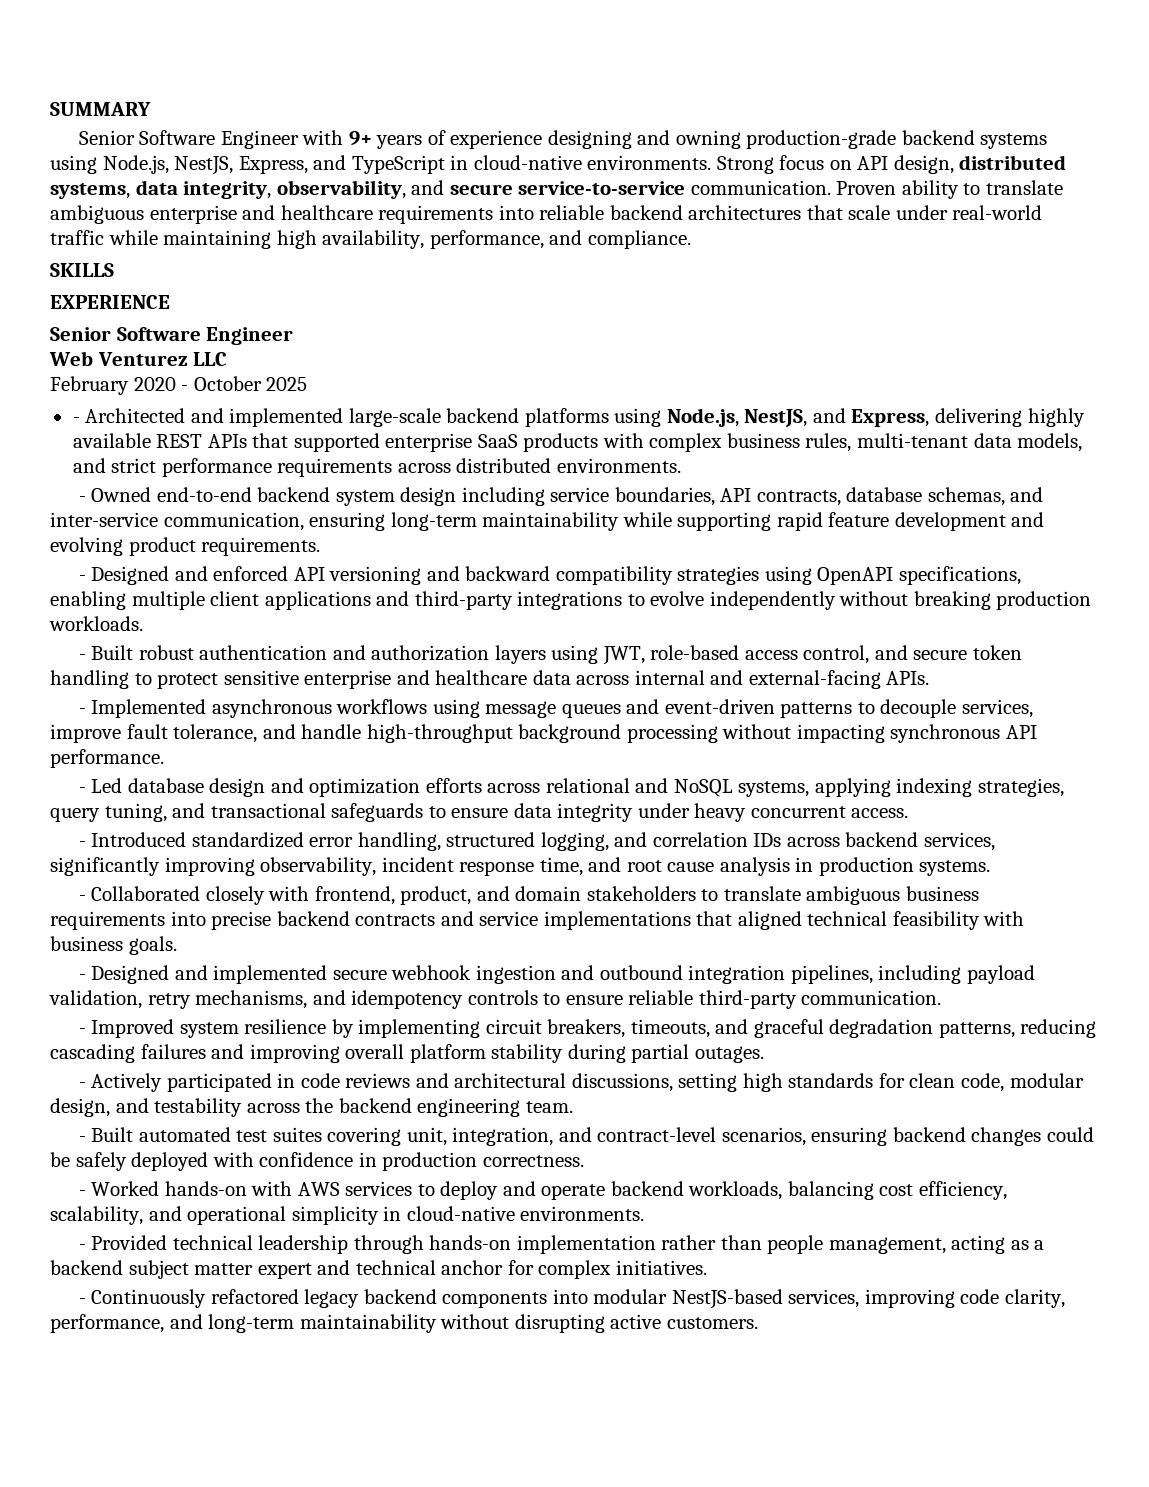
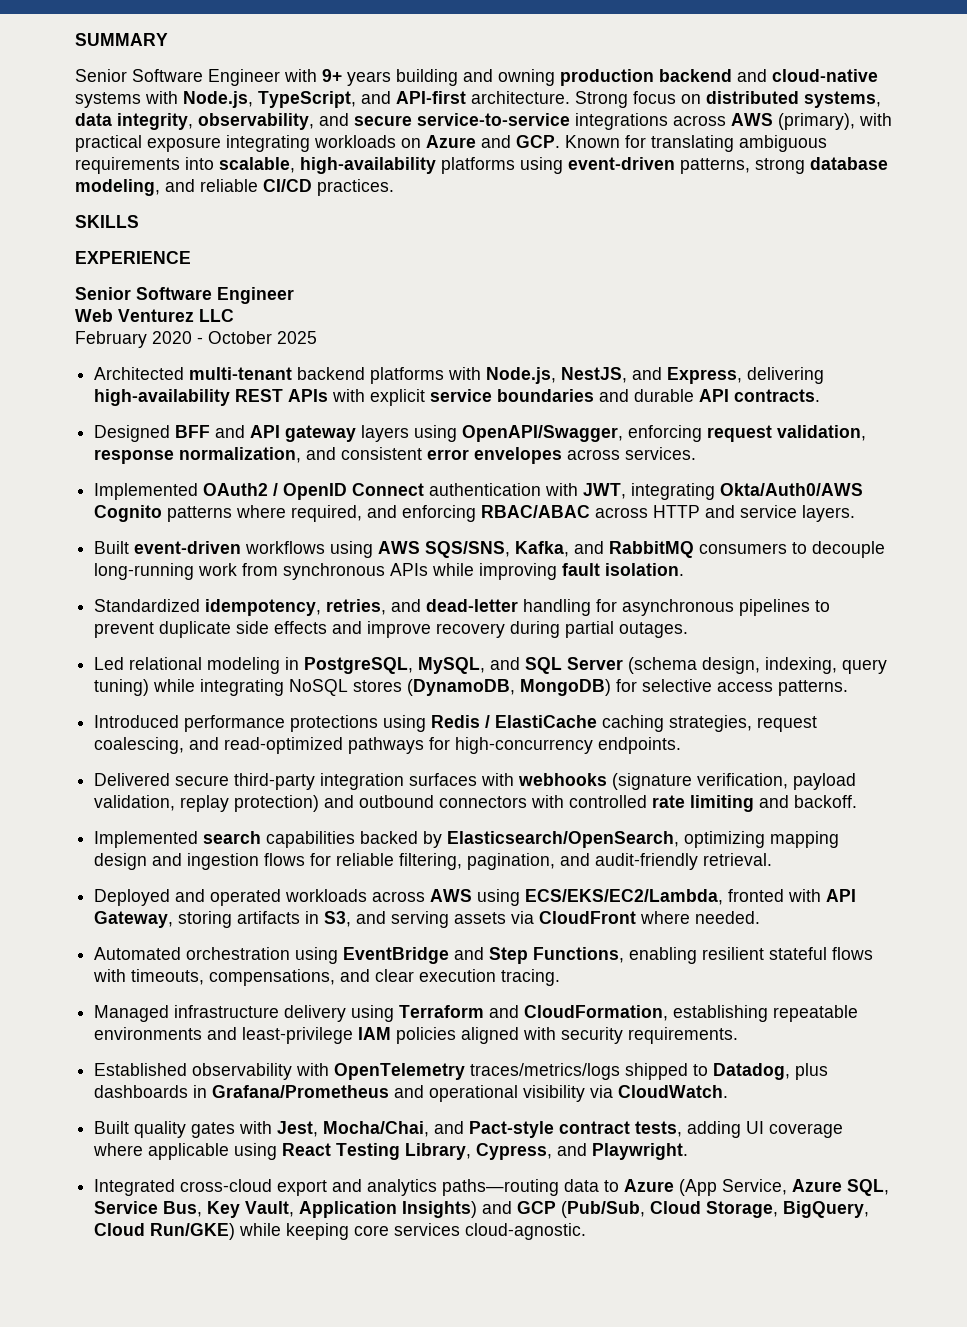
- Senior Software Engineer with 9+ years of experience designing and owning production-grade backend systems using Node.js, NestJS, Express, and TypeScript in cloud-native environments.
+ Senior Software Engineer with 9+ years building and owning production backend and cloud-native systems with Node.js, TypeScript, and API-first architecture.
- Strong focus on API design, distributed systems, data integrity, observability, and secure service-to-service communication. Proven ability to translate ambiguous enterprise and healthcare requirements into reliable backend architectures that scale under real-world traffic while maintaining high availability, performance, and compliance.
+ Strong focus on distributed systems, data integrity, observability, and secure service-to-service integrations across AWS (primary), with practical exposure integrating workloads on Azure and GCP. Known for translating ambiguous requirements into scalable, high-availability platforms using event-driven patterns, strong database modeling, and reliable CI/CD practices.
- - Architected and implemented large-scale backend platforms using Node.js, NestJS, and Express, delivering highly available REST APIs that supported enterprise SaaS products with complex business rules, multi-tenant data models, and strict performance requirements across distributed environments.
- - Owned end-to-end backend system design including service boundaries, API contracts, database schemas, and inter-service communication, ensuring long-term maintainability while supporting rapid feature development and evolving product requirements.
- - Designed and enforced API versioning and backward compatibility strategies using OpenAPI specifications, enabling multiple client applications and third-party integrations to evolve independently without breaking production workloads.
- - Built robust authentication and authorization layers using JWT, role-based access control, and secure token handling to protect sensitive enterprise and healthcare data across internal and external-facing APIs.
- - Implemented asynchronous workflows using message queues and event-driven patterns to decouple services, improve fault tolerance, and handle high-throughput background processing without impacting synchronous API performance.
- - Led database design and optimization efforts across relational and NoSQL systems, applying indexing strategies, query tuning, and transactional safeguards to ensure data integrity under heavy concurrent access.
- - Introduced standardized error handling, structured logging, and correlation IDs across backend services, significantly improving observability, incident response time, and root cause analysis in production systems.
- - Collaborated closely with frontend, product, and domain stakeholders to translate ambiguous business requirements into precise backend contracts and service implementations that aligned technical feasibility with business goals.
- - Designed and implemented secure webhook ingestion and outbound integration pipelines, including payload validation, retry mechanisms, and idempotency controls to ensure reliable third-party communication.
- - Improved system resilience by implementing circuit breakers, timeouts, and graceful degradation patterns, reducing cascading failures and improving overall platform stability during partial outages.
- - Actively participated in code reviews and architectural discussions, setting high standards for clean code, modular design, and testability across the backend engineering team.
- - Built automated test suites covering unit, integration, and contract-level scenarios, ensuring backend changes could be safely deployed with confidence in production correctness.
- - Worked hands-on with AWS services to deploy and operate backend workloads, balancing cost efficiency, scalability, and operational simplicity in cloud-native environments.
- - Provided technical leadership through hands-on implementation rather than people management, acting as a backend subject matter expert and technical anchor for complex initiatives.
- - Continuously refactored legacy backend components into modular NestJS-based services, improving code clarity, performance, and long-term maintainability without disrupting active customers.
+ Architected multi-tenant backend platforms with Node.js, NestJS, and Express, delivering high-availability REST APIs with explicit service boundaries and durable API contracts.
+ Designed BFF and API gateway layers using OpenAPI/Swagger, enforcing request validation, response normalization, and consistent error envelopes across services.
+ Implemented OAuth2 / OpenID Connect authentication with JWT, integrating Okta/Auth0/AWS Cognito patterns where required, and enforcing RBAC/ABAC across HTTP and service layers.
+ Built event-driven workflows using AWS SQS/SNS, Kafka, and RabbitMQ consumers to decouple long-running work from synchronous APIs while improving fault isolation.
+ Standardized idempotency, retries, and dead-letter handling for asynchronous pipelines to prevent duplicate side effects and improve recovery during partial outages.
+ Led relational modeling in PostgreSQL, MySQL, and SQL Server (schema design, indexing, query tuning) while integrating NoSQL stores (DynamoDB, MongoDB) for selective access patterns.
+ Introduced performance protections using Redis / ElastiCache caching strategies, request coalescing, and read-optimized pathways for high-concurrency endpoints.
+ Delivered secure third-party integration surfaces with webhooks (signature verification, payload validation, replay protection) and outbound connectors with controlled rate limiting and backoff.
+ Implemented search capabilities backed by Elasticsearch/OpenSearch, optimizing mapping design and ingestion flows for reliable filtering, pagination, and audit-friendly retrieval.
+ Deployed and operated workloads across AWS using ECS/EKS/EC2/Lambda, fronted with API Gateway, storing artifacts in S3, and serving assets via CloudFront where needed.
+ Automated orchestration using EventBridge and Step Functions, enabling resilient stateful flows with timeouts, compensations, and clear execution tracing.
+ Managed infrastructure delivery using Terraform and CloudFormation, establishing repeatable environments and least-privilege IAM policies aligned with security requirements.
+ Established observability with OpenTelemetry traces/metrics/logs shipped to Datadog, plus dashboards in Grafana/Prometheus and operational visibility via CloudWatch.
+ Built quality gates with Jest, Mocha/Chai, and Pact-style contract tests, adding UI coverage where applicable using React Testing Library, Cypress, and Playwright.
+ Integrated cross-cloud export and analytics paths—routing data to Azure (App Service, Azure SQL, Service Bus, Key Vault, Application Insights) and GCP (Pub/Sub, Cloud Storage, BigQuery, Cloud Run/GKE) while keeping core services cloud-agnostic.

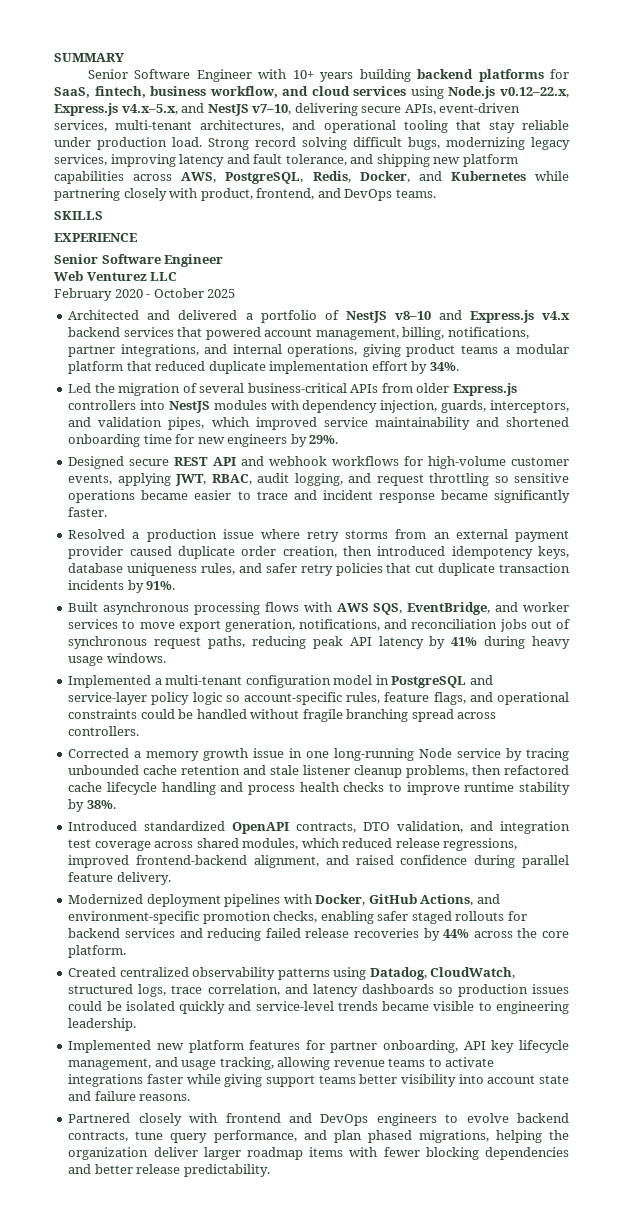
- Senior Software Engineer with 9+ years building and owning production backend and cloud-native systems with Node.js, TypeScript, and API-first architecture. Strong focus on distributed systems, data integrity, observability, and secure service-to-service integrations across AWS (primary), with practical exposure integrating workloads on Azure and GCP. Known for translating ambiguous requirements into scalable, high-availability platforms using event-driven patterns, strong database modeling, and reliable CI/CD practices.
+ Senior Software Engineer with 10+ years building backend platforms for SaaS, fintech, business workflow, and cloud services using Node.js v0.12–22.x, Express.js v4.x–5.x, and NestJS v7–10, delivering secure APIs, event-driven services, multi-tenant architectures, and operational tooling that stay reliable under production load. Strong record solving difficult bugs, modernizing legacy services, improving latency and fault tolerance, and shipping new platform capabilities across AWS, PostgreSQL, Redis, Docker, and Kubernetes while partnering closely with product, frontend, and DevOps teams.
- Architected multi-tenant backend platforms with Node.js, NestJS, and Express, delivering high-availability REST APIs with explicit service boundaries and durable API contracts.
- Designed BFF and API gateway layers using OpenAPI/Swagger, enforcing request validation, response normalization, and consistent error envelopes across services.
- Implemented OAuth2 / OpenID Connect authentication with JWT, integrating Okta/Auth0/AWS Cognito patterns where required, and enforcing RBAC/ABAC across HTTP and service layers.
- Built event-driven workflows using AWS SQS/SNS, Kafka, and RabbitMQ consumers to decouple long-running work from synchronous APIs while improving fault isolation.
- Standardized idempotency, retries, and dead-letter handling for asynchronous pipelines to prevent duplicate side effects and improve recovery during partial outages.
- Led relational modeling in PostgreSQL, MySQL, and SQL Server (schema design, indexing, query tuning) while integrating NoSQL stores (DynamoDB, MongoDB) for selective access patterns.
- Introduced performance protections using Redis / ElastiCache caching strategies, request coalescing, and read-optimized pathways for high-concurrency endpoints.
- Delivered secure third-party integration surfaces with webhooks (signature verification, payload validation, replay protection) and outbound connectors with controlled rate limiting and backoff.
- Implemented search capabilities backed by Elasticsearch/OpenSearch, optimizing mapping design and ingestion flows for reliable filtering, pagination, and audit-friendly retrieval.
- Deployed and operated workloads across AWS using ECS/EKS/EC2/Lambda, fronted with API Gateway, storing artifacts in S3, and serving assets via CloudFront where needed.
- Automated orchestration using EventBridge and Step Functions, enabling resilient stateful flows with timeouts, compensations, and clear execution tracing.
- Managed infrastructure delivery using Terraform and CloudFormation, establishing repeatable environments and least-privilege IAM policies aligned with security requirements.
- Established observability with OpenTelemetry traces/metrics/logs shipped to Datadog, plus dashboards in Grafana/Prometheus and operational visibility via CloudWatch.
- Built quality gates with Jest, Mocha/Chai, and Pact-style contract tests, adding UI coverage where applicable using React Testing Library, Cypress, and Playwright.
- Integrated cross-cloud export and analytics paths—routing data to Azure (App Service, Azure SQL, Service Bus, Key Vault, Application Insights) and GCP (Pub/Sub, Cloud Storage, BigQuery, Cloud Run/GKE) while keeping core services cloud-agnostic.
+ Architected and delivered a portfolio of NestJS v8–10 and Express.js v4.x backend services that powered account management, billing, notifications, partner integrations, and internal operations, giving product teams a modular platform that reduced duplicate implementation effort by 34%.
+ Led the migration of several business-critical APIs from older Express.js controllers into NestJS modules with dependency injection, guards, interceptors, and validation pipes, which improved service maintainability and shortened onboarding time for new engineers by 29%.
+ Designed secure REST API and webhook workflows for high-volume customer events, applying JWT, RBAC, audit logging, and request throttling so sensitive operations became easier to trace and incident response became significantly faster.
+ Resolved a production issue where retry storms from an external payment provider caused duplicate order creation, then introduced idempotency keys, database uniqueness rules, and safer retry policies that cut duplicate transaction incidents by 91%.
+ Built asynchronous processing flows with AWS SQS, EventBridge, and worker services to move export generation, notifications, and reconciliation jobs out of synchronous request paths, reducing peak API latency by 41% during heavy usage windows.
+ Implemented a multi-tenant configuration model in PostgreSQL and service-layer policy logic so account-specific rules, feature flags, and operational constraints could be handled without fragile branching spread across controllers.
+ Corrected a memory growth issue in one long-running Node service by tracing unbounded cache retention and stale listener cleanup problems, then refactored cache lifecycle handling and process health checks to improve runtime stability by 38%.
+ Introduced standardized OpenAPI contracts, DTO validation, and integration test coverage across shared modules, which reduced release regressions, improved frontend-backend alignment, and raised confidence during parallel feature delivery.
+ Modernized deployment pipelines with Docker, GitHub Actions, and environment-specific promotion checks, enabling safer staged rollouts for backend services and reducing failed release recoveries by 44% across the core platform.
+ Created centralized observability patterns using Datadog, CloudWatch, structured logs, trace correlation, and latency dashboards so production issues could be isolated quickly and service-level trends became visible to engineering leadership.
+ Implemented new platform features for partner onboarding, API key lifecycle management, and usage tracking, allowing revenue teams to activate integrations faster while giving support teams better visibility into account state and failure reasons.
+ Partnered closely with frontend and DevOps engineers to evolve backend contracts, tune query performance, and plan phased migrations, helping the organization deliver larger roadmap items with fewer blocking dependencies and better release predictability.

